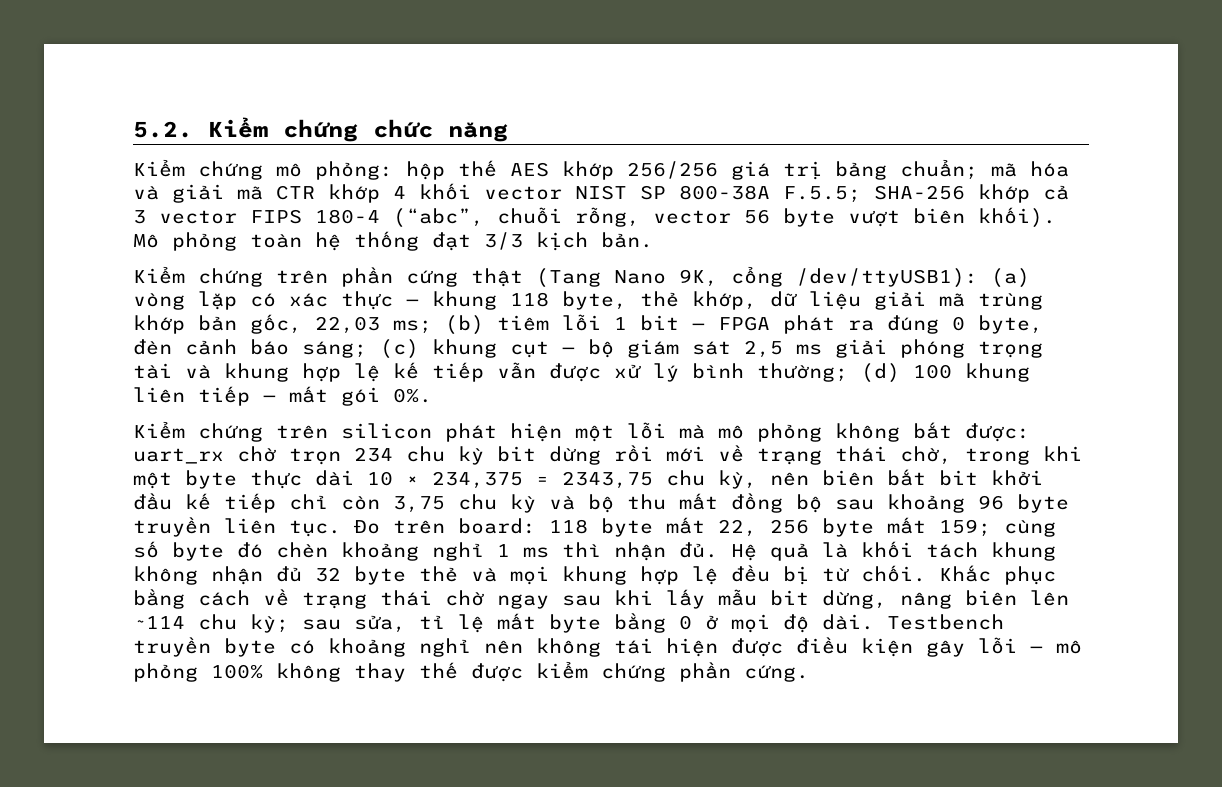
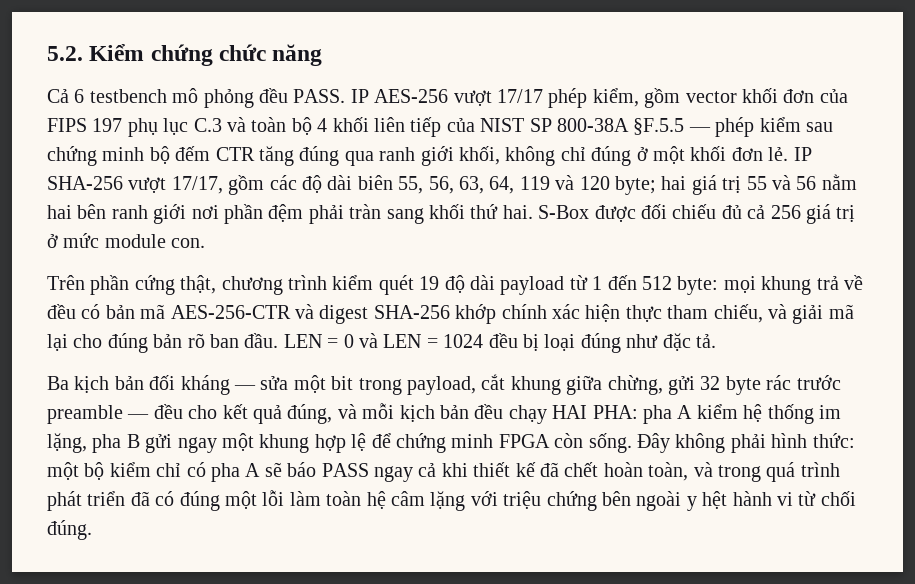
- Kiểm chứng mô phỏng: hộp thế AES khớp 256/256 giá trị bảng chuẩn; mã hóa và giải mã CTR khớp 4 khối vector NIST SP 800-38A F.5.5; SHA-256 khớp cả 3 vector FIPS 180-4 (“abc”, chuỗi rỗng, vector 56 byte vượt biên khối). Mô phỏng toàn hệ thống đạt 3/3 kịch bản.
- Kiểm chứng trên phần cứng thật (Tang Nano 9K, cổng /dev/ttyUSB1): (a) vòng lặp có xác thực — khung 118 byte, thẻ khớp, dữ liệu giải mã trùng khớp bản gốc, 22,03 ms; (b) tiêm lỗi 1 bit — FPGA phát ra đúng 0 byte, đèn cảnh báo sáng; (c) khung cụt — bộ giám sát 2,5 ms giải phóng trọng tài và khung hợp lệ kế tiếp vẫn được xử lý bình thường; (d) 100 khung liên tiếp — mất gói 0%.
- Kiểm chứng trên silicon phát hiện một lỗi mà mô phỏng không bắt được: uart_rx chờ trọn 234 chu kỳ bit dừng rồi mới về trạng thái chờ, trong khi một byte thực dài 10 × 234,375 = 2343,75 chu kỳ, nên biên bắt bit khởi đầu kế tiếp chỉ còn 3,75 chu kỳ và bộ thu mất đồng bộ sau khoảng 96 byte truyền liên tục. Đo trên board: 118 byte mất 22, 256 byte mất 159; cùng số byte đó chèn khoảng nghỉ 1 ms thì nhận đủ. Hệ quả là khối tách khung không nhận đủ 32 byte thẻ và mọi khung hợp lệ đều bị từ chối. Khắc phục bằng cách về trạng thái chờ ngay sau khi lấy mẫu bit dừng, nâng biên lên ~114 chu kỳ; sau sửa, tỉ lệ mất byte bằng 0 ở mọi độ dài. Testbench truyền byte có khoảng nghỉ nên không tái hiện được điều kiện gây lỗi — mô phỏng 100% không thay thế được kiểm chứng phần cứng.
+ Cả 6 testbench mô phỏng đều PASS. IP AES-256 vượt 17/17 phép kiểm, gồm vector khối đơn của FIPS 197 phụ lục C.3 và toàn bộ 4 khối liên tiếp của NIST SP 800-38A §F.5.5 — phép kiểm sau chứng minh bộ đếm CTR tăng đúng qua ranh giới khối, không chỉ đúng ở một khối đơn lẻ. IP SHA-256 vượt 17/17, gồm các độ dài biên 55, 56, 63, 64, 119 và 120 byte; hai giá trị 55 và 56 nằm hai bên ranh giới nơi phần đệm phải tràn sang khối thứ hai. S-Box được đối chiếu đủ cả 256 giá trị ở mức module con.
+ Trên phần cứng thật, chương trình kiểm quét 19 độ dài payload từ 1 đến 512 byte: mọi khung trả về đều có bản mã AES-256-CTR và digest SHA-256 khớp chính xác hiện thực tham chiếu, và giải mã lại cho đúng bản rõ ban đầu. LEN = 0 và LEN = 1024 đều bị loại đúng như đặc tả.
+ Ba kịch bản đối kháng — sửa một bit trong payload, cắt khung giữa chừng, gửi 32 byte rác trước preamble — đều cho kết quả đúng, và mỗi kịch bản đều chạy HAI PHA: pha A kiểm hệ thống im lặng, pha B gửi ngay một khung hợp lệ để chứng minh FPGA còn sống. Đây không phải hình thức: một bộ kiểm chỉ có pha A sẽ báo PASS ngay cả khi thiết kế đã chết hoàn toàn, và trong quá trình phát triển đã có đúng một lỗi làm toàn hệ câm lặng với triệu chứng bên ngoài y hệt hành vi từ chối đúng.

